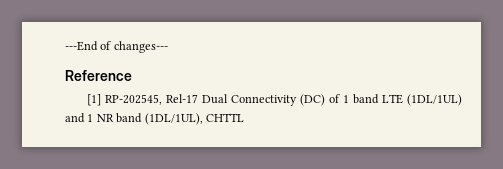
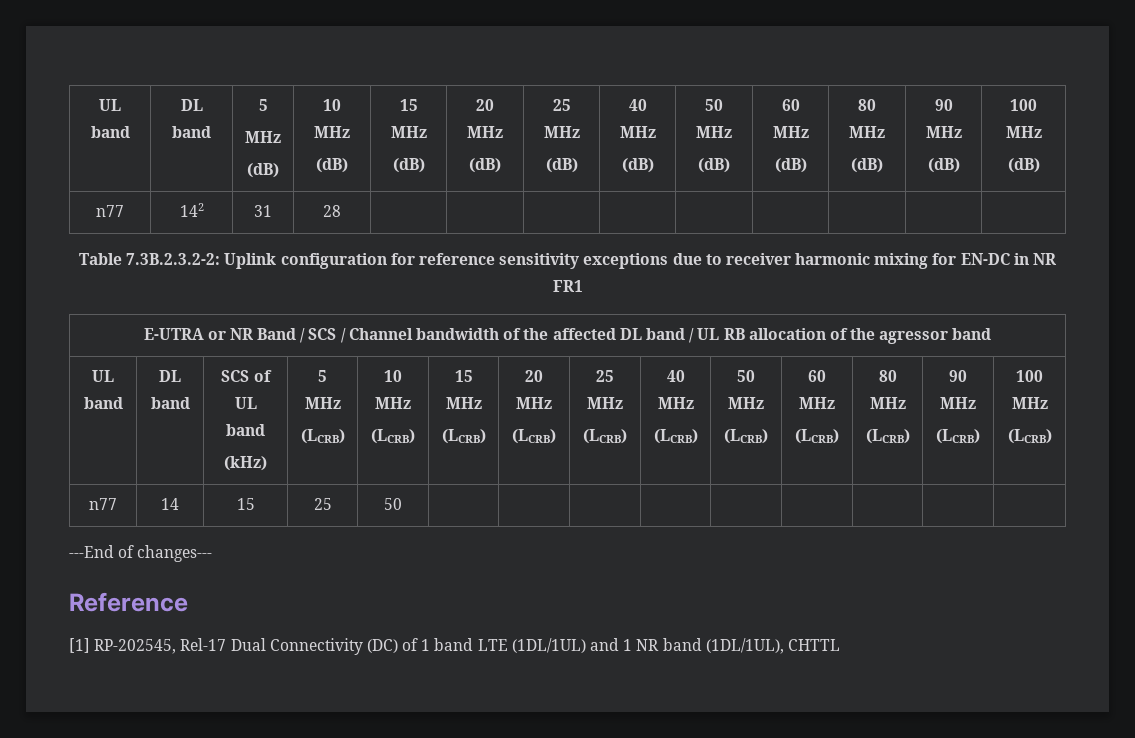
+ UL band | DL band | 5
+ MHz
+ (dB) | 10 MHz
+ (dB) | 15 MHz
+ (dB) | 20 MHz
+ (dB) | 25 MHz
+ (dB) | 40 MHz
+ (dB) | 50 MHz
+ (dB) | 60 MHz
+ (dB) | 80 MHz
+ (dB) | 90 MHz
+ (dB) | 100 MHz
+ (dB)
+ n77 | 142 | 31 | 28 | | | | | | | | |
+ Table 7.3B.2.3.2-2: Uplink configuration for reference sensitivity exceptions due to receiver harmonic mixing for EN-DC in NR FR1
+ E-UTRA or NR Band / SCS / Channel bandwidth of the affected DL band / UL RB allocation of the agressor band
+ UL band | DL band | SCS of UL band
+ (kHz) | 5 MHz
+ (LCRB) | 10 MHz
+ (LCRB) | 15 MHz
+ (LCRB) | 20 MHz
+ (LCRB) | 25 MHz
+ (LCRB) | 40 MHz
+ (LCRB) | 50 MHz
+ (LCRB) | 60 MHz
+ (LCRB) | 80 MHz
+ (LCRB) | 90 MHz
+ (LCRB) | 100 MHz
+ (LCRB)
+ n77 | 14 | 15 | 25 | 50 | | | | | | | | |

